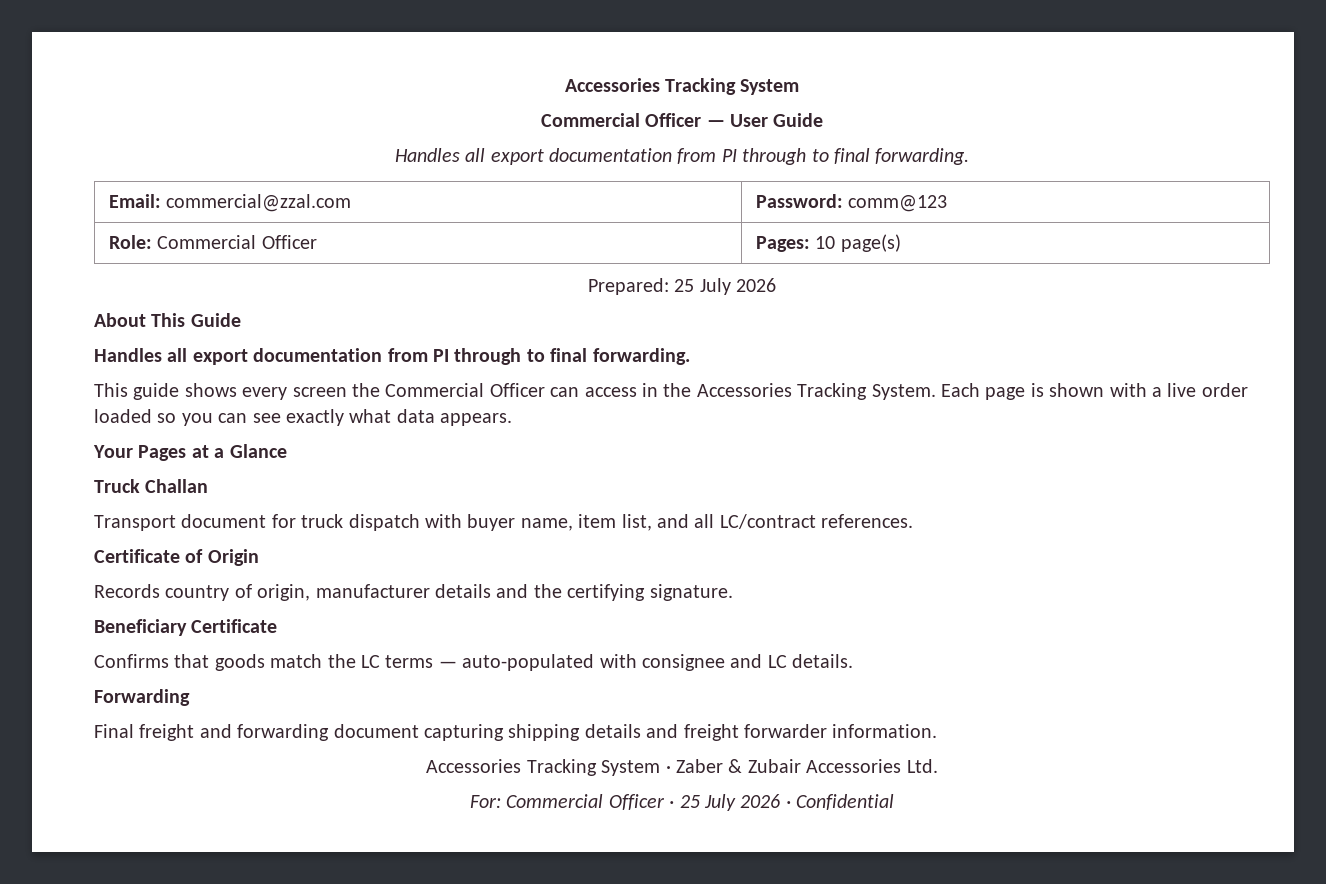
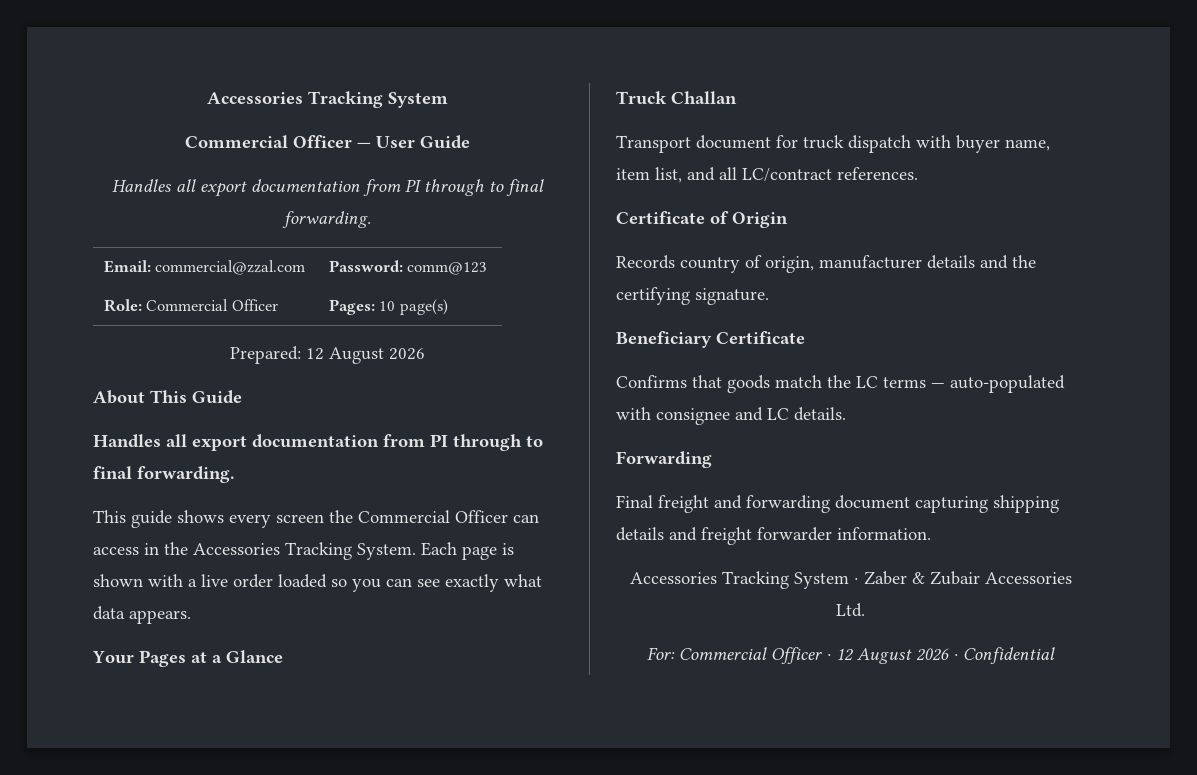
- Prepared: 25 July 2026
+ Prepared: 12 August 2026
- For: Commercial Officer · 25 July 2026 · Confidential
+ For: Commercial Officer · 12 August 2026 · Confidential

